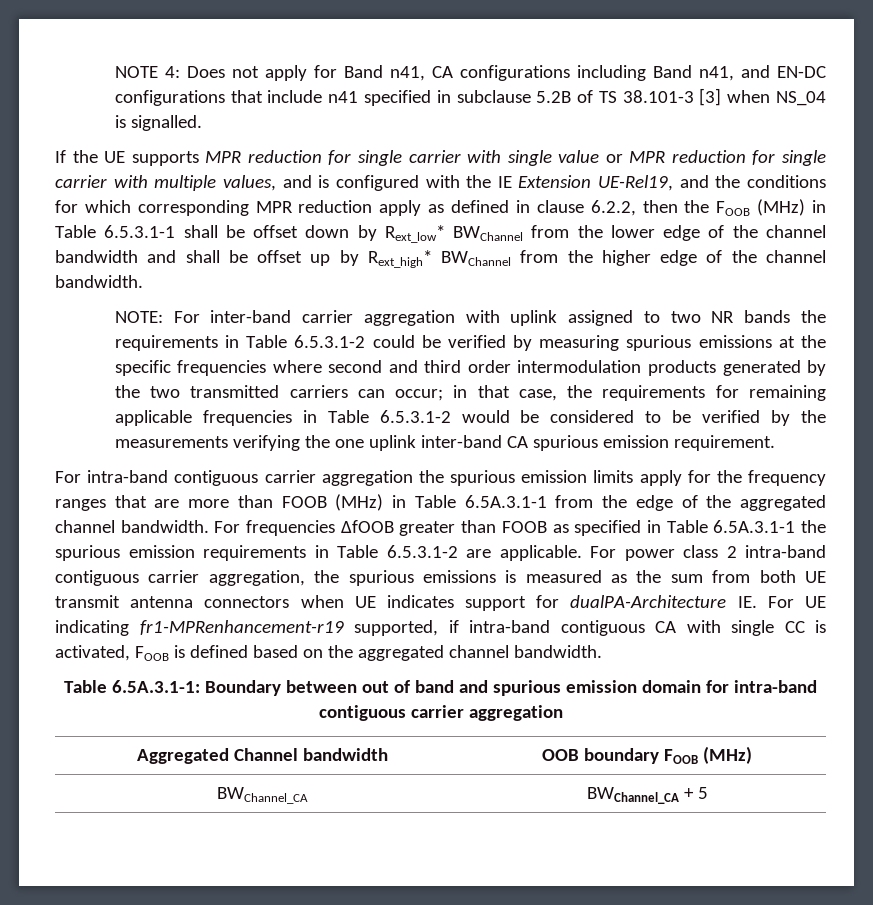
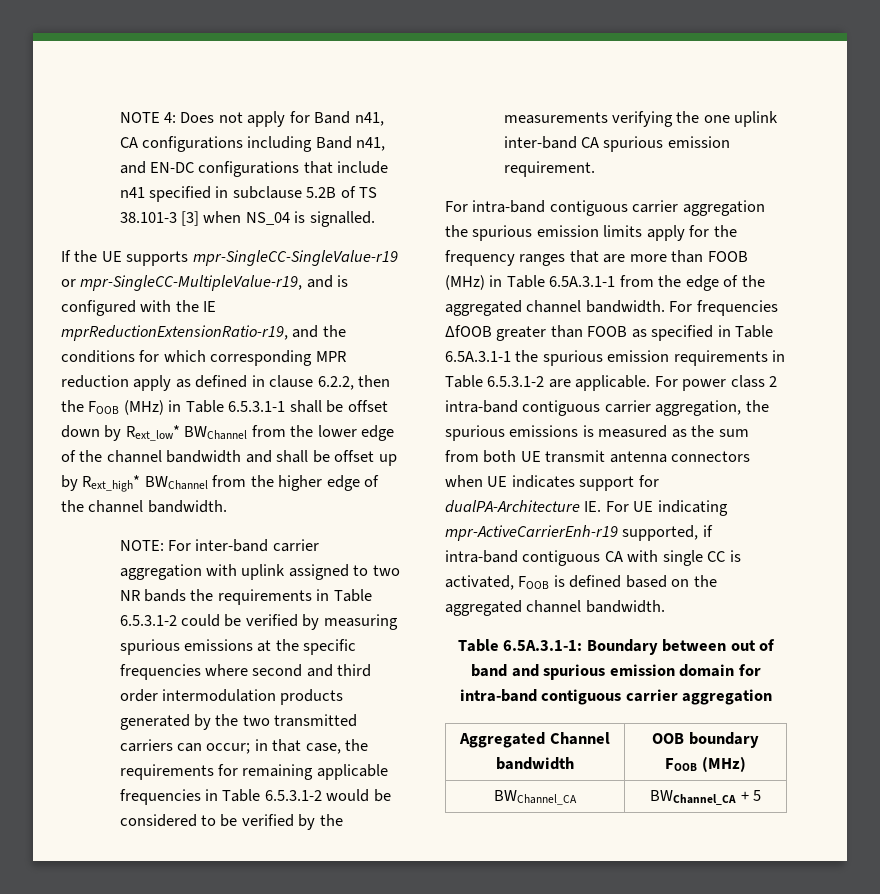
- If the UE supports MPR reduction for single carrier with single value or MPR reduction for single carrier with multiple values, and is configured with the IE Extension UE-Rel19, and the conditions for which corresponding MPR reduction apply as defined in clause 6.2.2, then the FOOB (MHz) in Table 6.5.3.1-1 shall be offset down by Rext_low* BWChannel from the lower edge of the channel bandwidth and shall be offset up by Rext_high* BWChannel from the higher edge of the channel bandwidth.
+ If the UE supports mpr-SingleCC-SingleValue-r19 or mpr-SingleCC-MultipleValue-r19, and is configured with the IE mprReductionExtensionRatio-r19, and the conditions for which corresponding MPR reduction apply as defined in clause 6.2.2, then the FOOB (MHz) in Table 6.5.3.1-1 shall be offset down by Rext_low* BWChannel from the lower edge of the channel bandwidth and shall be offset up by Rext_high* BWChannel from the higher edge of the channel bandwidth.
- For power class 2 intra-band contiguous carrier aggregation, the spurious emissions is measured as the sum from both UE transmit antenna connectors when UE indicates support for dualPA-Architecture IE. For UE indicating fr1-MPRenhancement-r19 supported, if intra-band contiguous CA with single CC is activated, FOOB is defined based on the aggregated channel bandwidth.
+ For power class 2 intra-band contiguous carrier aggregation, the spurious emissions is measured as the sum from both UE transmit antenna connectors when UE indicates support for dualPA-Architecture IE. For UE indicating mpr-ActiveCarrierEnh-r19 supported, if intra-band contiguous CA with single CC is activated, FOOB is defined based on the aggregated channel bandwidth.

